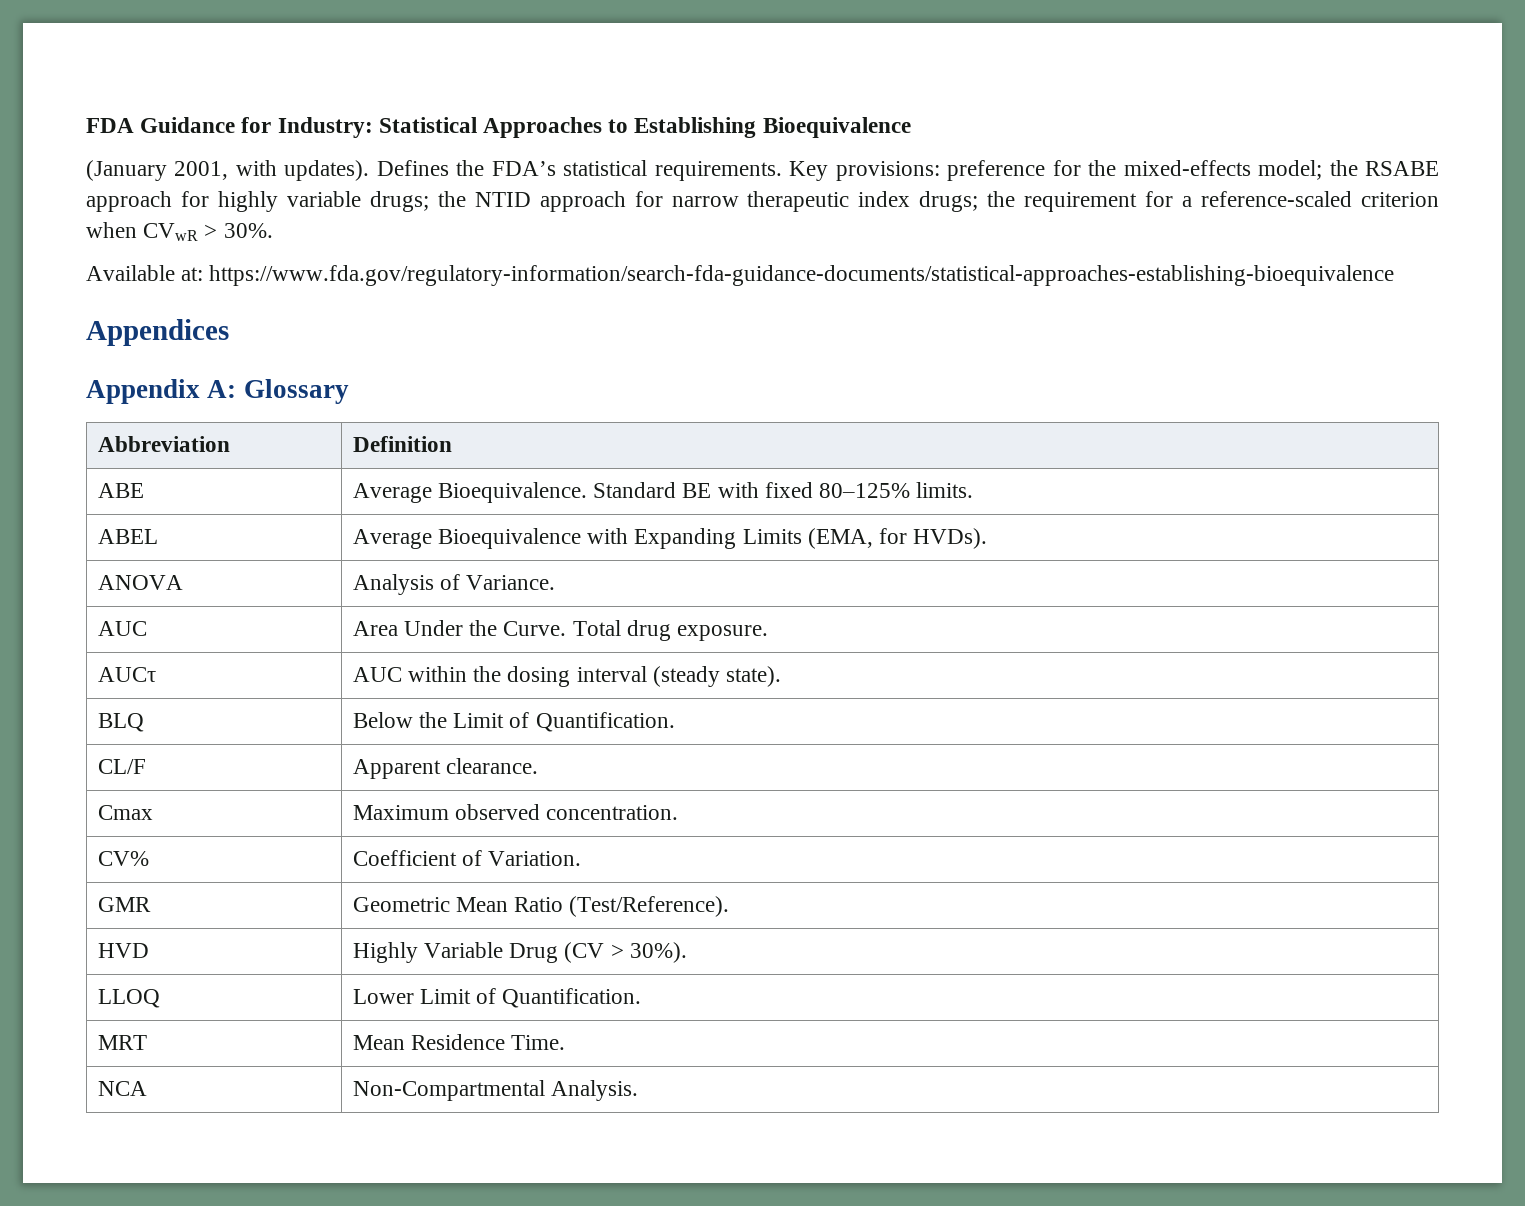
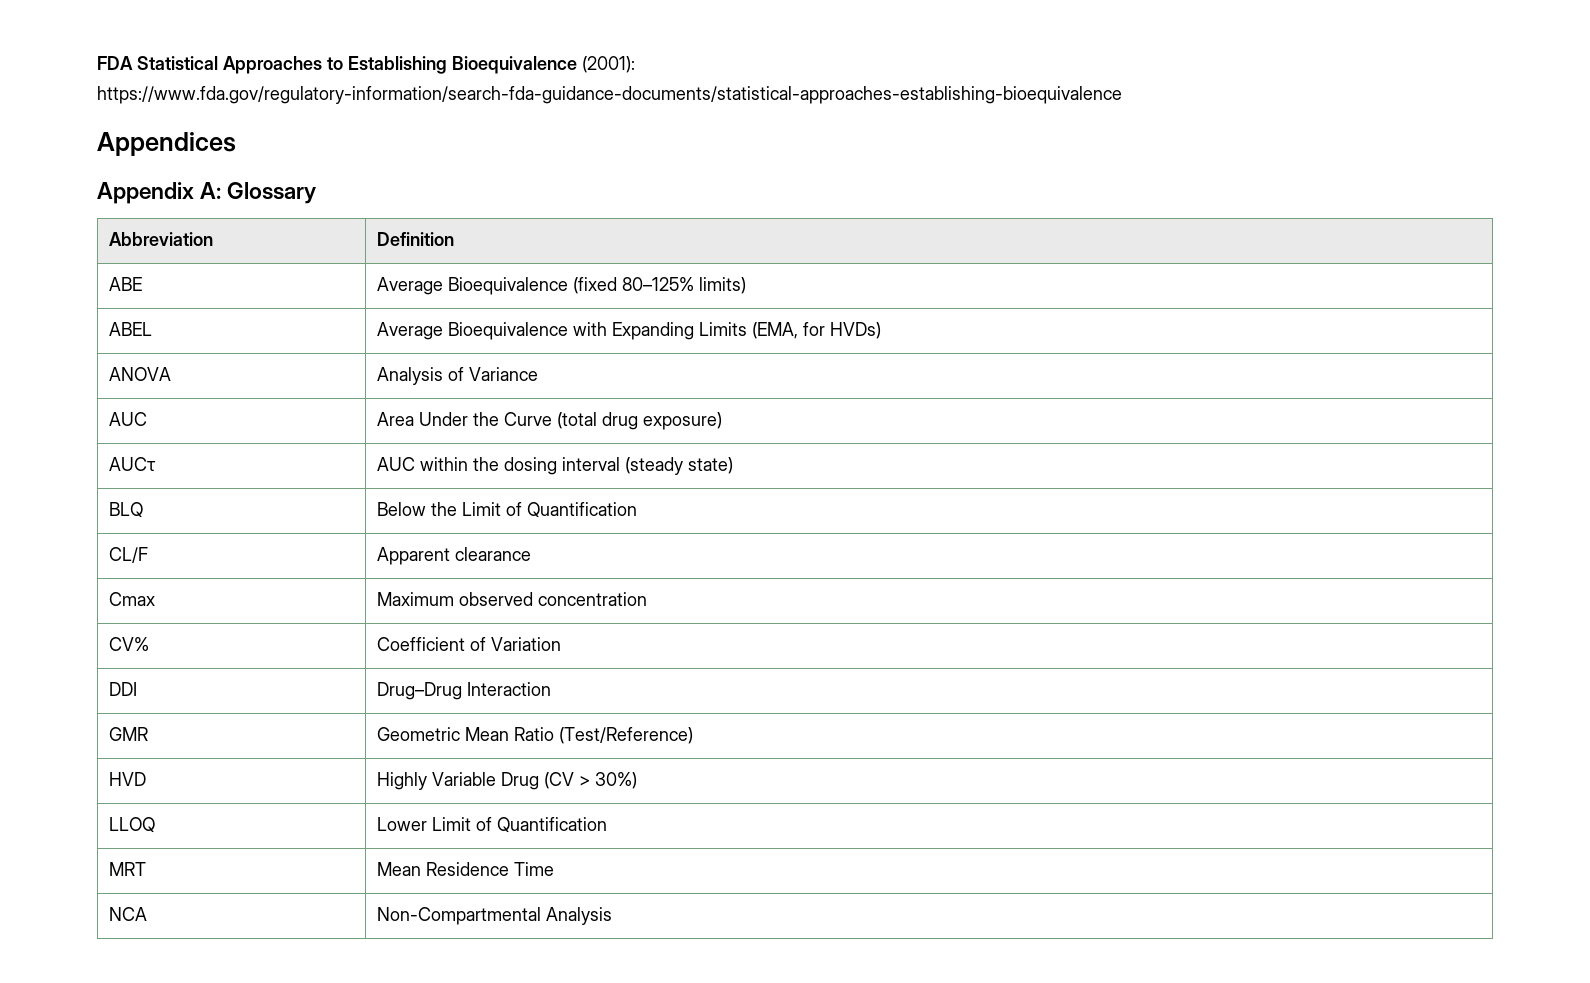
- FDA Guidance for Industry: Statistical Approaches to Establishing Bioequivalence
- (January 2001, with updates). Defines the FDA’s statistical requirements. Key provisions: preference for the mixed-effects model; the RSABE approach for highly variable drugs; the NTID approach for narrow therapeutic index drugs; the requirement for a reference-scaled criterion when CVwR > 30%.
- Available at: https://www.fda.gov/regulatory-information/search-fda-guidance-documents/statistical-approaches-establishing-bioequivalence
+ FDA Statistical Approaches to Establishing Bioequivalence (2001): https://www.fda.gov/regulatory-information/search-fda-guidance-documents/statistical-approaches-establishing-bioequivalence
- ABE | Average Bioequivalence. Standard BE with fixed 80–125% limits.
+ ABE | Average Bioequivalence (fixed 80–125% limits)
- ABEL | Average Bioequivalence with Expanding Limits (EMA, for HVDs).
+ ABEL | Average Bioequivalence with Expanding Limits (EMA, for HVDs)
- ANOVA | Analysis of Variance.
+ ANOVA | Analysis of Variance
- AUC | Area Under the Curve. Total drug exposure.
+ AUC | Area Under the Curve (total drug exposure)
- AUCτ | AUC within the dosing interval (steady state).
+ AUCτ | AUC within the dosing interval (steady state)
- BLQ | Below the Limit of Quantification.
+ BLQ | Below the Limit of Quantification
- CL/F | Apparent clearance.
+ CL/F | Apparent clearance
- Cmax | Maximum observed concentration.
+ Cmax | Maximum observed concentration
- CV% | Coefficient of Variation.
+ CV% | Coefficient of Variation
+ DDI | Drug–Drug Interaction
- GMR | Geometric Mean Ratio (Test/Reference).
+ GMR | Geometric Mean Ratio (Test/Reference)
- HVD | Highly Variable Drug (CV > 30%).
+ HVD | Highly Variable Drug (CV > 30%)
- LLOQ | Lower Limit of Quantification.
+ LLOQ | Lower Limit of Quantification
- MRT | Mean Residence Time.
+ MRT | Mean Residence Time
- NCA | Non-Compartmental Analysis.
+ NCA | Non-Compartmental Analysis

